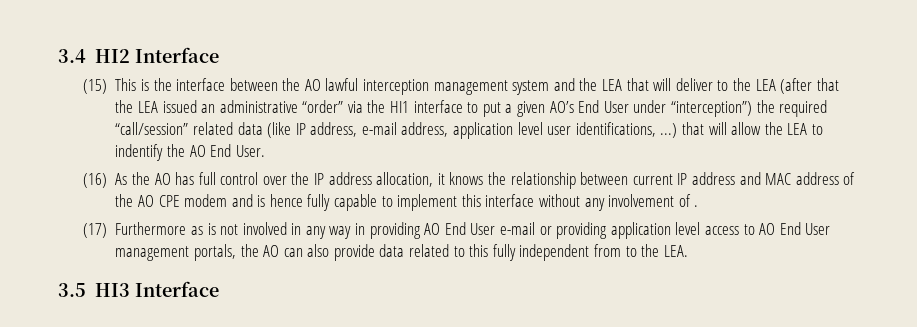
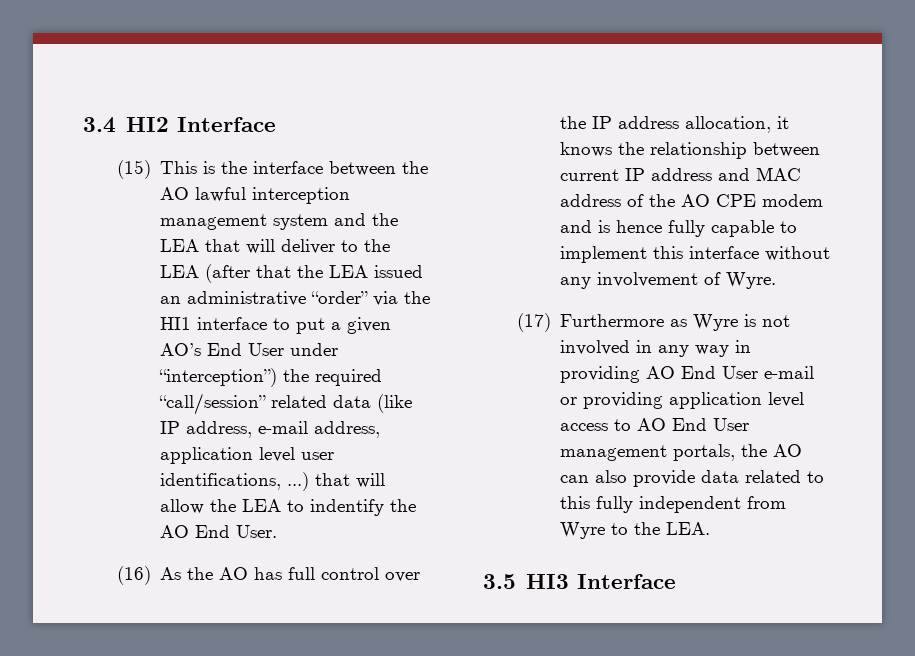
- (16) As the AO has full control over the IP address allocation, it knows the relationship between current IP address and MAC address of the AO CPE modem and is hence fully capable to implement this interface without any involvement of .
+ (16) As the AO has full control over the IP address allocation, it knows the relationship between current IP address and MAC address of the AO CPE modem and is hence fully capable to implement this interface without any involvement of Wyre.
- (17) Furthermore as is not involved in any way in providing AO End User e-mail or providing application level access to AO End User management portals, the AO can also provide data related to this fully independent from to the LEA.
+ (17) Furthermore as Wyre is not involved in any way in providing AO End User e-mail or providing application level access to AO End User management portals, the AO can also provide data related to this fully independent from Wyre to the LEA.

